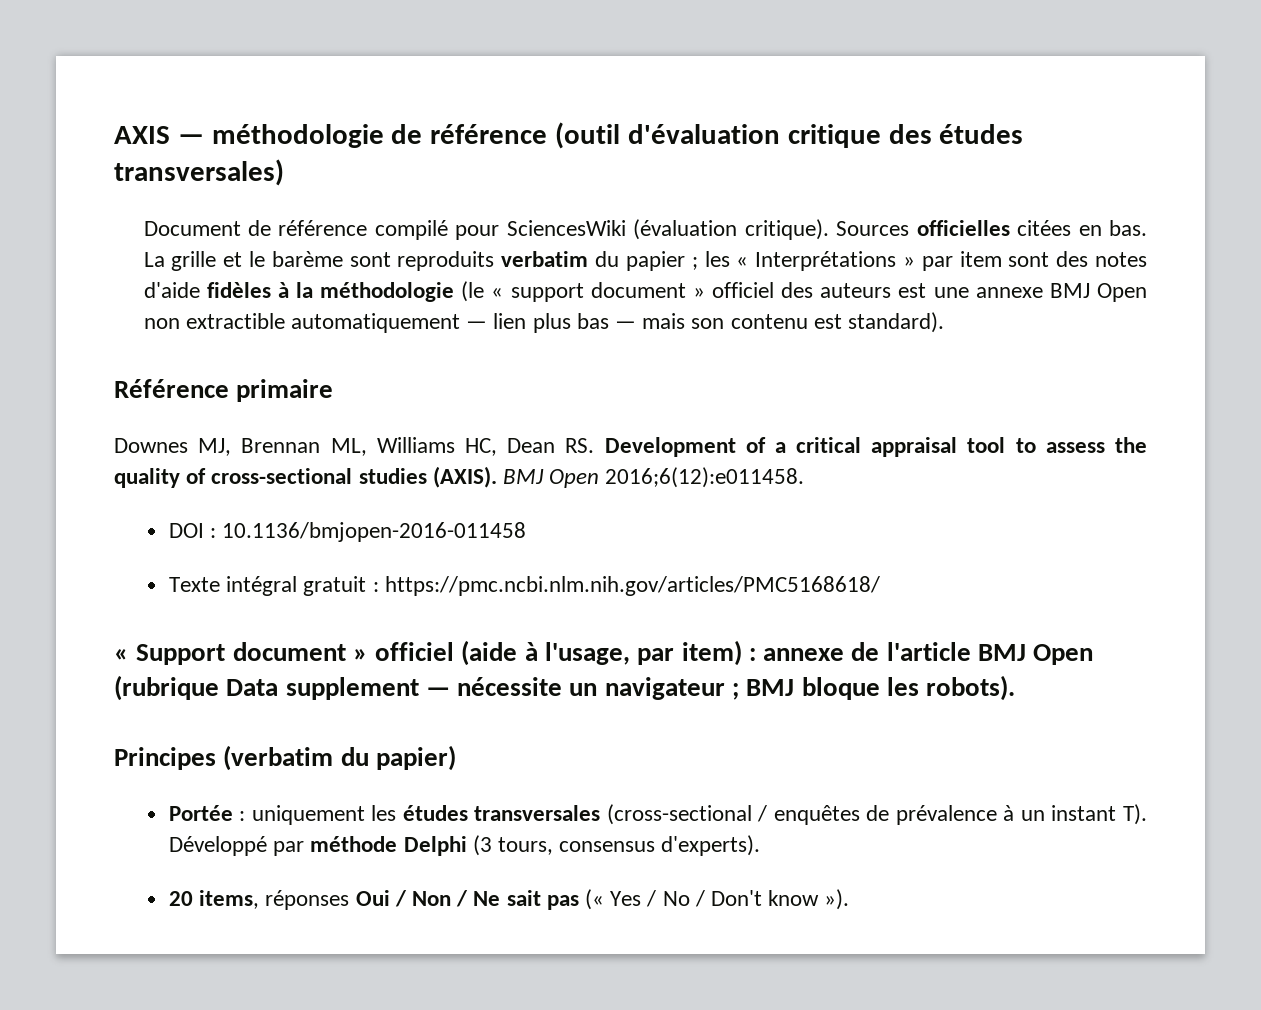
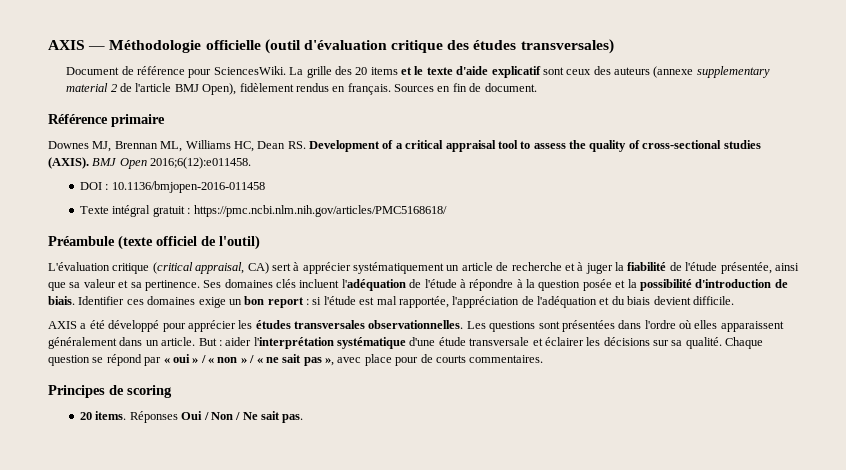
- AXIS — méthodologie de référence (outil d'évaluation critique des études transversales)
+ AXIS — Méthodologie officielle (outil d'évaluation critique des études transversales)
- Document de référence compilé pour SciencesWiki (évaluation critique). Sources officielles citées en bas. La grille et le barème sont reproduits verbatim du papier ; les « Interprétations » par item sont des notes d'aide fidèles à la méthodologie (le « support document » officiel des auteurs est une annexe BMJ Open non extractible automatiquement — lien plus bas — mais son contenu est standard).
+ Document de référence pour SciencesWiki. La grille des 20 items et le texte d'aide explicatif sont ceux des auteurs (annexe supplementary material 2 de l'article BMJ Open), fidèlement rendus en français. Sources en fin de document.
- « Support document » officiel (aide à l'usage, par item) : annexe de l'article BMJ Open (rubrique Data supplement — nécessite un navigateur ; BMJ bloque les robots).
- Principes (verbatim du papier)
- Portée : uniquement les études transversales (cross-sectional / enquêtes de prévalence à un instant T). Développé par méthode Delphi (3 tours, consensus d'experts).
- 20 items, réponses Oui / Non / Ne sait pas (« Yes / No / Don't know »).
+ Préambule (texte officiel de l'outil)
+ L'évaluation critique (critical appraisal, CA) sert à apprécier systématiquement un article de recherche et à juger la fiabilité de l'étude présentée, ainsi que sa valeur et sa pertinence. Ses domaines clés incluent l'adéquation de l'étude à répondre à la question posée et la possibilité d'introduction de biais. Identifier ces domaines exige un bon report : si l'étude est mal rapportée, l'appréciation de l'adéquation et du biais devient difficile.
+ AXIS a été développé pour apprécier les études transversales observationnelles. Les questions sont présentées dans l'ordre où elles apparaissent généralement dans un article. But : aider l'interprétation systématique d'une étude transversale et éclairer les décisions sur sa qualité. Chaque question se répond par « oui » / « non » / « ne sait pas », avec place pour de courts commentaires.
+ Principes de scoring
+ 20 items. Réponses Oui / Non / Ne sait pas.

